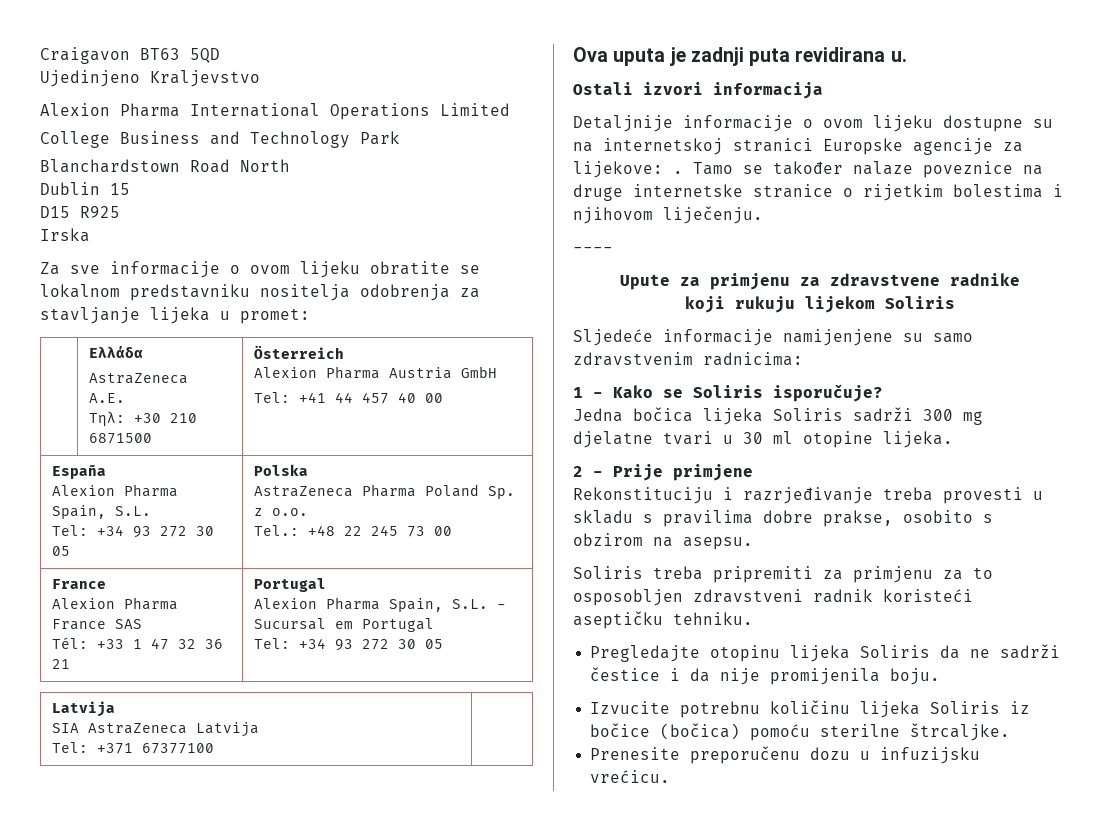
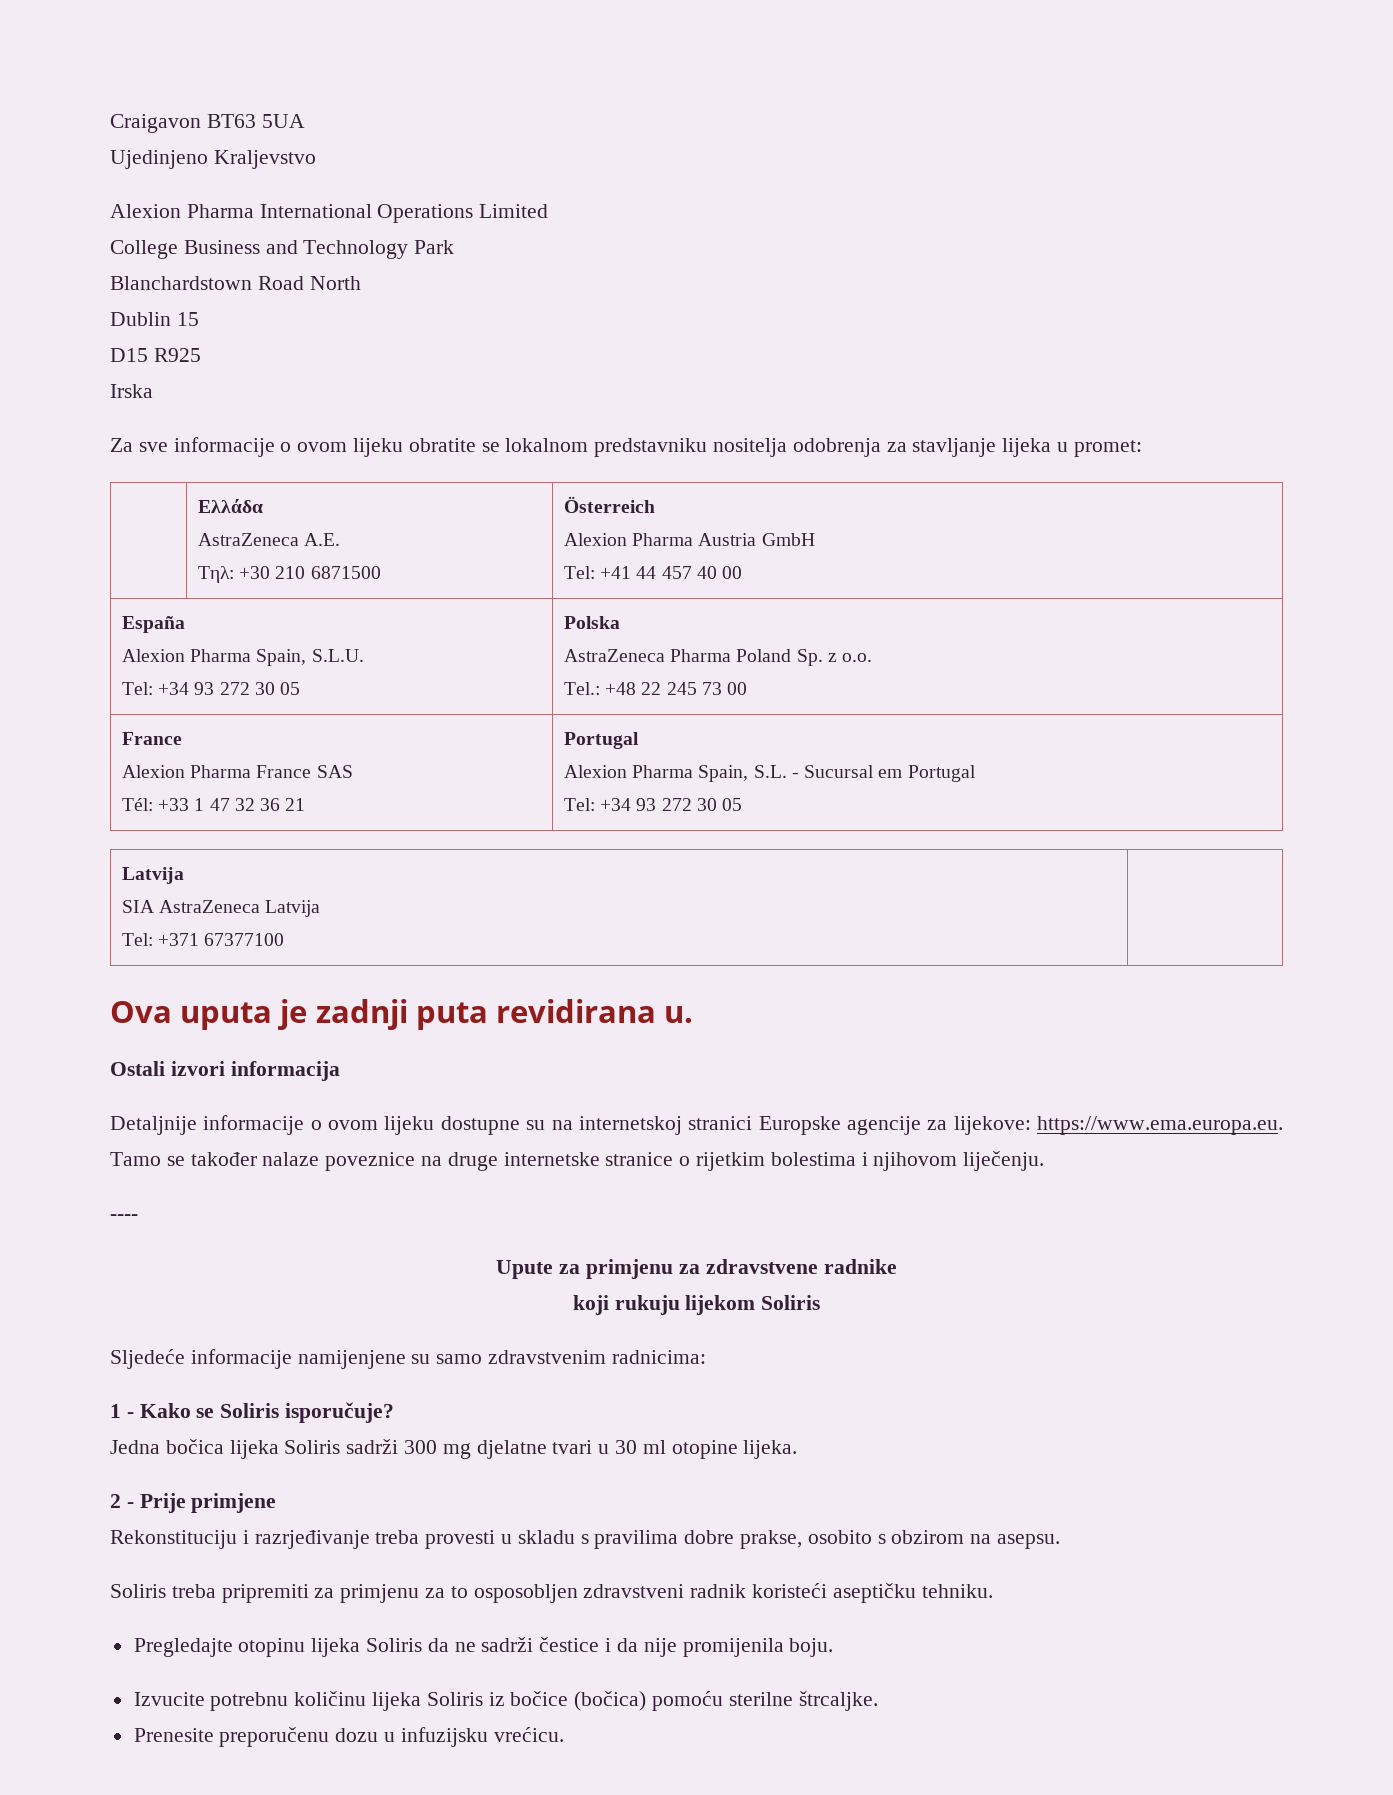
- Craigavon BT63 5QD
+ Craigavon BT63 5UA
  España
- Alexion Pharma Spain, S.L.
+ Alexion Pharma Spain, S.L.U.
- Detaljnije informacije o ovom lijeku dostupne su na internetskoj stranici Europske agencije za lijekove: . Tamo se također nalaze poveznice na druge internetske stranice o rijetkim bolestima i njihovom liječenju.
+ Detaljnije informacije o ovom lijeku dostupne su na internetskoj stranici Europske agencije za lijekove: https://www.ema.europa.eu. Tamo se također nalaze poveznice na druge internetske stranice o rijetkim bolestima i njihovom liječenju.

